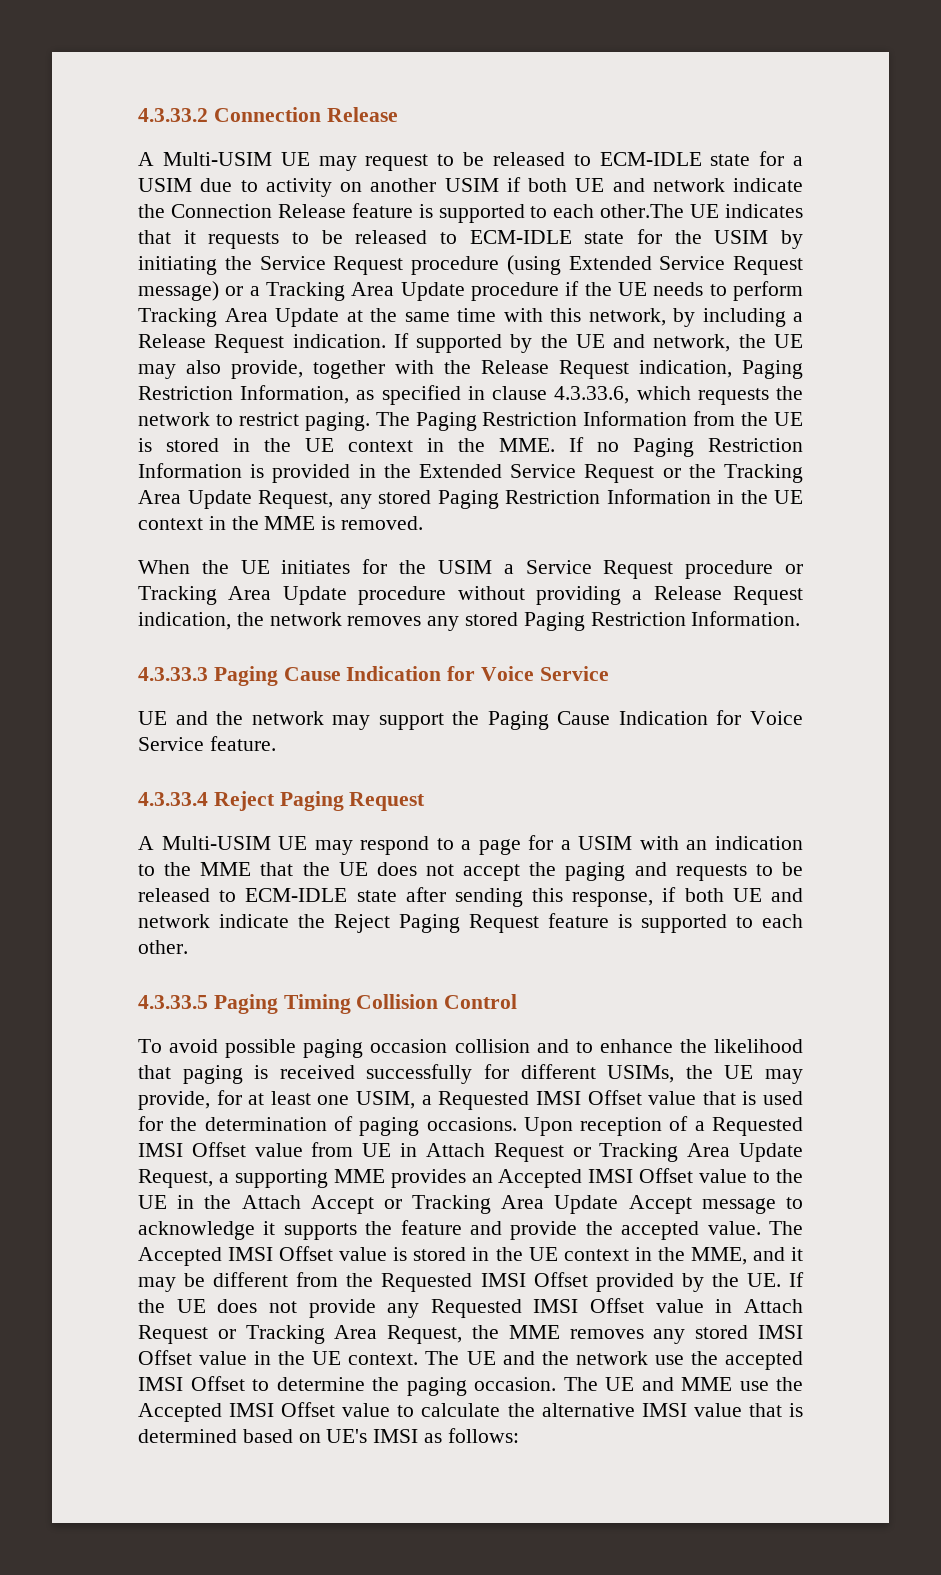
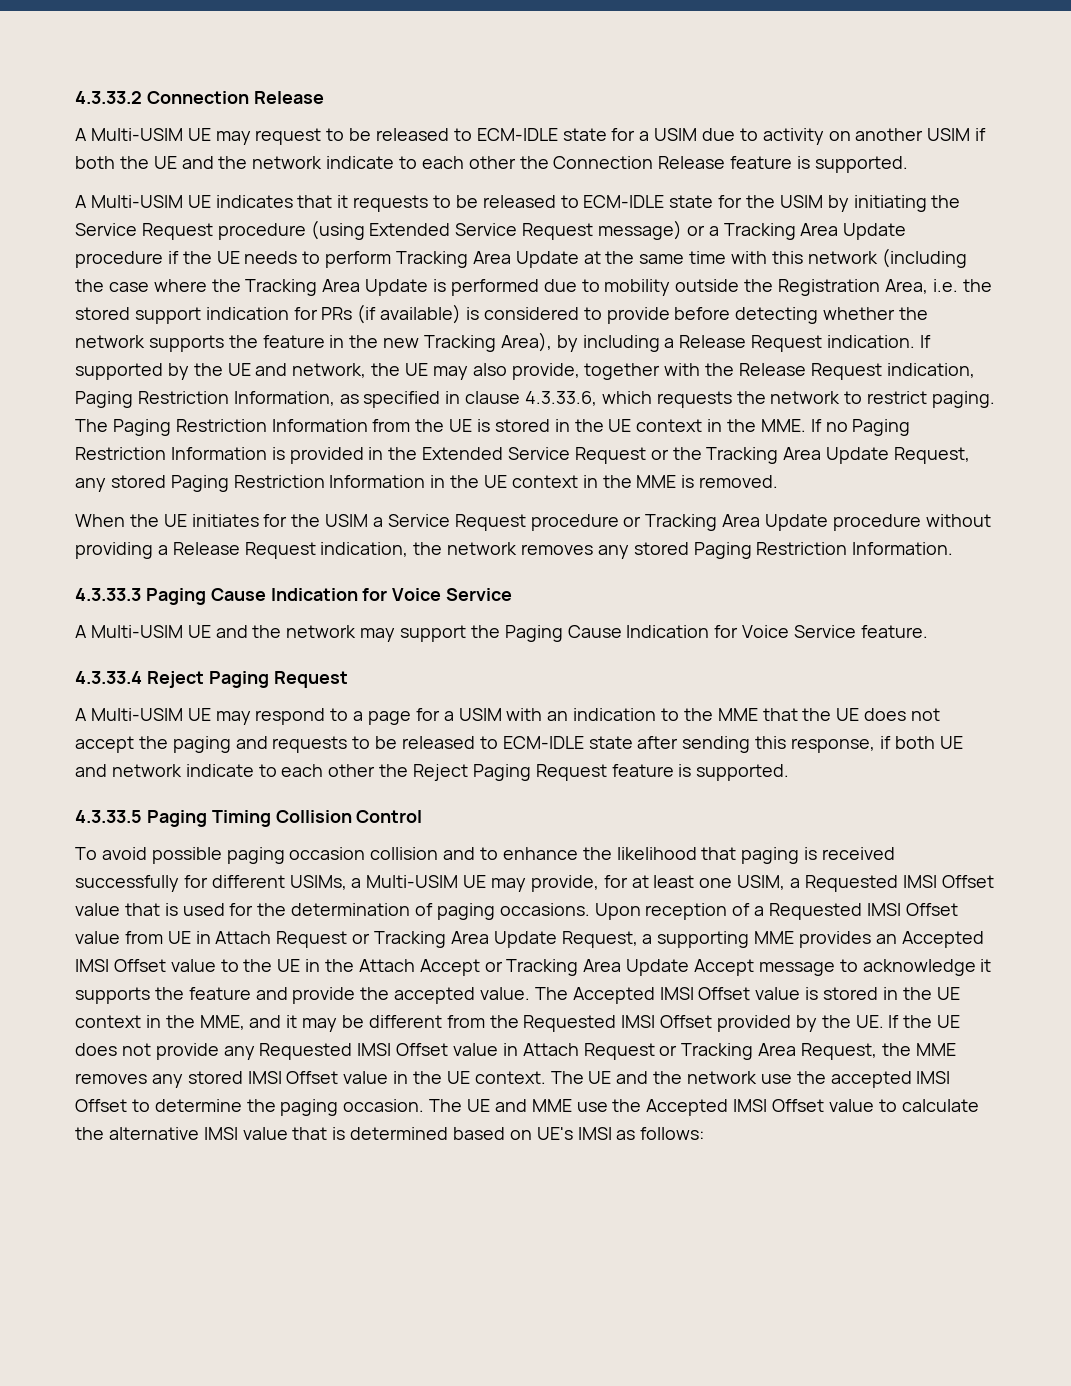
- A Multi-USIM UE may request to be released to ECM-IDLE state for a USIM due to activity on another USIM if both UE and network indicate the Connection Release feature is supported to each other.The UE indicates that it requests to be released to ECM-IDLE state for the USIM by initiating the Service Request procedure (using Extended Service Request message) or a Tracking Area Update procedure if the UE needs to perform Tracking Area Update at the same time with this network, by including a Release Request indication.
+ A Multi-USIM UE may request to be released to ECM-IDLE state for a USIM due to activity on another USIM if both the UE and the network indicate to each other the Connection Release feature is supported.
+ A Multi-USIM UE indicates that it requests to be released to ECM-IDLE state for the USIM by initiating the Service Request procedure (using Extended Service Request message) or a Tracking Area Update procedure if the UE needs to perform Tracking Area Update at the same time with this network (including the case where the Tracking Area Update is performed due to mobility outside the Registration Area, i.e. the stored support indication for PRs (if available) is considered to provide before detecting whether the network supports the feature in the new Tracking Area), by including a Release Request indication.
- UE and the network may support the Paging Cause Indication for Voice Service feature.
+ A Multi-USIM UE and the network may support the Paging Cause Indication for Voice Service feature.
- A Multi-USIM UE may respond to a page for a USIM with an indication to the MME that the UE does not accept the paging and requests to be released to ECM-IDLE state after sending this response, if both UE and network indicate the Reject Paging Request feature is supported to each other.
+ A Multi-USIM UE may respond to a page for a USIM with an indication to the MME that the UE does not accept the paging and requests to be released to ECM-IDLE state after sending this response, if both UE and network indicate to each other the Reject Paging Request feature is supported.
- To avoid possible paging occasion collision and to enhance the likelihood that paging is received successfully for different USIMs, the UE may provide, for at least one USIM, a Requested IMSI Offset value that is used for the determination of paging occasions.
+ To avoid possible paging occasion collision and to enhance the likelihood that paging is received successfully for different USIMs, a Multi-USIM UE may provide, for at least one USIM, a Requested IMSI Offset value that is used for the determination of paging occasions.

